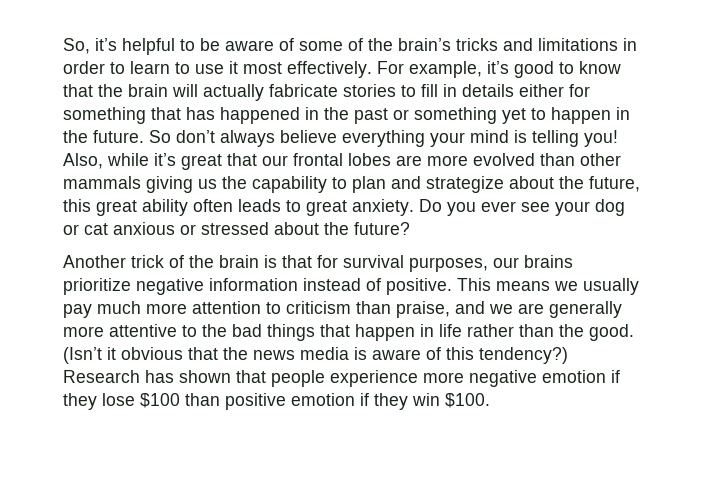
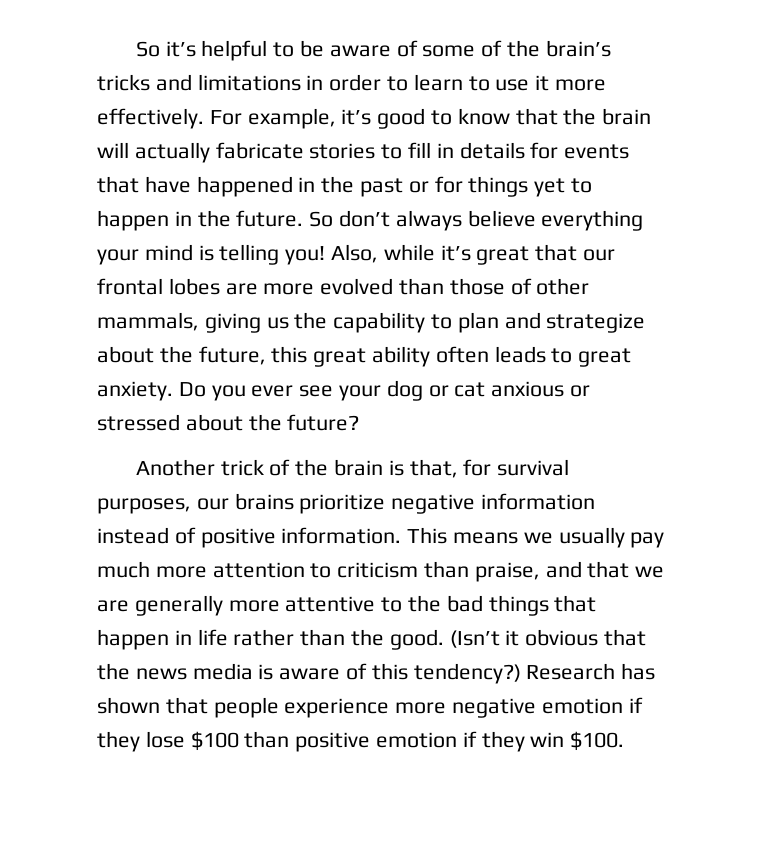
- So, it’s helpful to be aware of some of the brain’s tricks and limitations in order to learn to use it most effectively.
+ So it’s helpful to be aware of some of the brain’s tricks and limitations in order to learn to use it more effectively.
- For example, it’s good to know that the brain will actually fabricate stories to fill in details either for something that has happened in the past or something yet to happen in the future.
+ For example, it’s good to know that the brain will actually fabricate stories to fill in details for events that have happened in the past or for things yet to happen in the future.
- Also, while it’s great that our frontal lobes are more evolved than other mammals giving us the capability to plan and strategize about the future, this great ability often leads to great anxiety.
+ Also, while it’s great that our frontal lobes are more evolved than those of other mammals, giving us the capability to plan and strategize about the future, this great ability often leads to great anxiety.
- Another trick of the brain is that for survival purposes, our brains prioritize negative information instead of positive.
+ Another trick of the brain is that, for survival purposes, our brains prioritize negative information instead of positive information.
- This means we usually pay much more attention to criticism than praise, and we are generally more attentive to the bad things that happen in life rather than the good.
+ This means we usually pay much more attention to criticism than praise, and that we are generally more attentive to the bad things that happen in life rather than the good.

